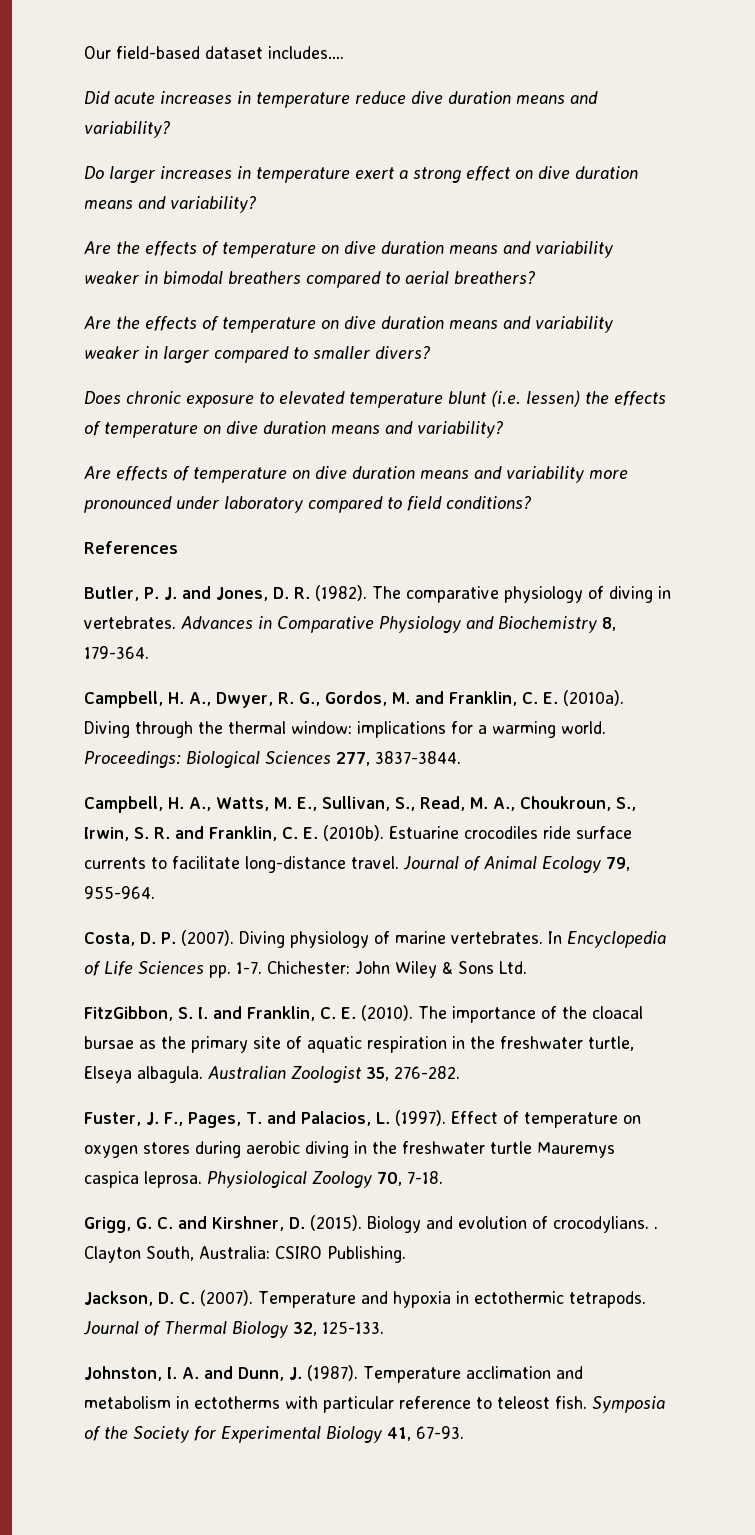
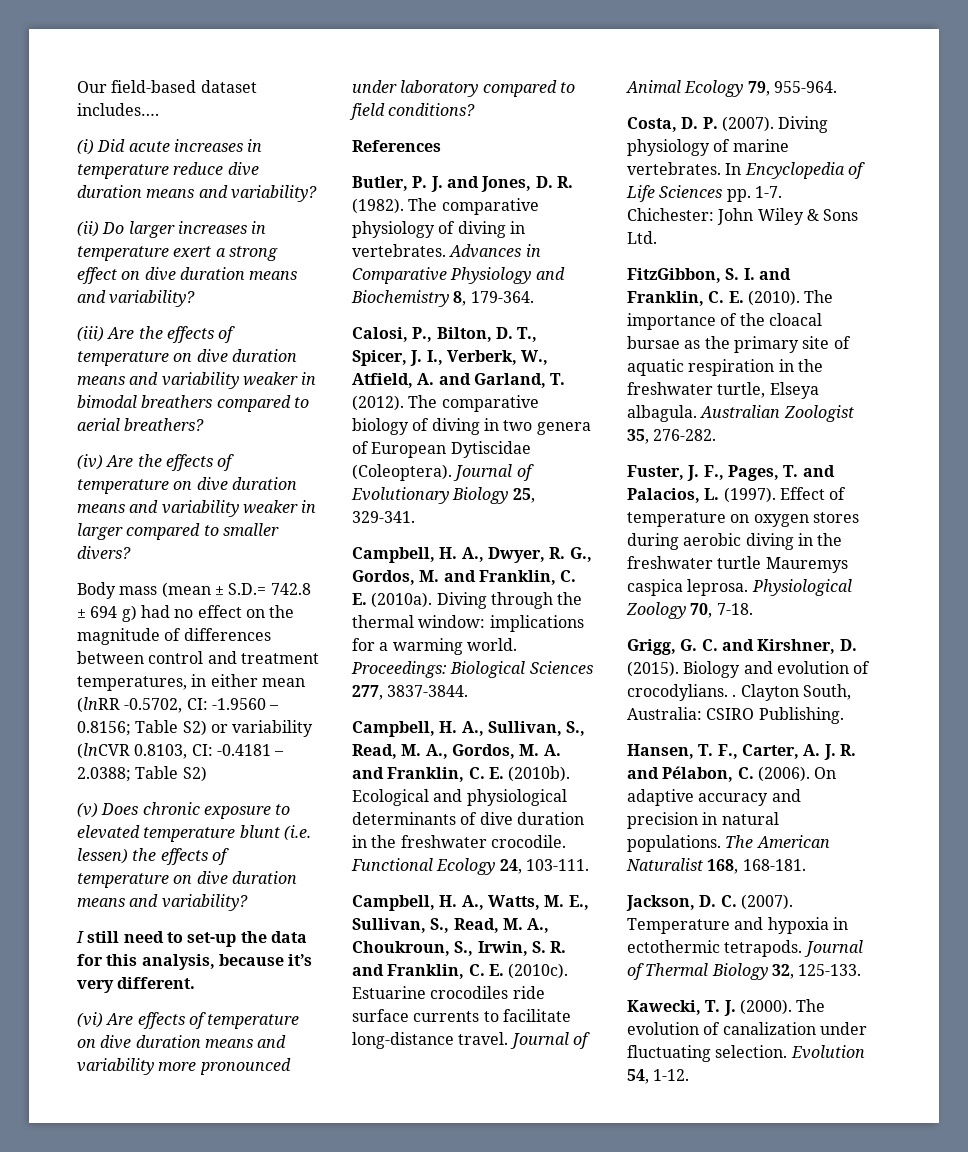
- Did acute increases in temperature reduce dive duration means and variability?
+ (i) Did acute increases in temperature reduce dive duration means and variability?
- Do larger increases in temperature exert a strong effect on dive duration means and variability?
+ (ii) Do larger increases in temperature exert a strong effect on dive duration means and variability?
- Are the effects of temperature on dive duration means and variability weaker in bimodal breathers compared to aerial breathers?
+ (iii) Are the effects of temperature on dive duration means and variability weaker in bimodal breathers compared to aerial breathers?
- Are the effects of temperature on dive duration means and variability weaker in larger compared to smaller divers?
+ (iv) Are the effects of temperature on dive duration means and variability weaker in larger compared to smaller divers?
- Does chronic exposure to elevated temperature blunt (i.e. lessen) the effects of temperature on dive duration means and variability?
+ Body mass (mean ± S.D.= 742.8 ± 694 g) had no effect on the magnitude of differences between control and treatment temperatures, in either mean (lnRR -0.5702, CI: -1.9560 – 0.8156; Table S2) or variability (lnCVR 0.8103, CI: -0.4181 – 2.0388; Table S2)
+ (v) Does chronic exposure to elevated temperature blunt (i.e. lessen) the effects of temperature on dive duration means and variability?
- Are effects of temperature on dive duration means and variability more pronounced under laboratory compared to field conditions?
+ I still need to set-up the data for this analysis, because it’s very different.
+ (vi) Are effects of temperature on dive duration means and variability more pronounced under laboratory compared to field conditions?
+ Calosi, P., Bilton, D. T., Spicer, J. I., Verberk, W., Atfield, A. and Garland, T. (2012). The comparative biology of diving in two genera of European Dytiscidae (Coleoptera). Journal of Evolutionary Biology 25, 329-341.
+ Campbell, H. A., Sullivan, S., Read, M. A., Gordos, M. A. and Franklin, C. E. (2010b). Ecological and physiological determinants of dive duration in the freshwater crocodile. Functional Ecology 24, 103-111.
- Campbell, H. A., Watts, M. E., Sullivan, S., Read, M. A., Choukroun, S., Irwin, S. R. and Franklin, C. E. (2010b).
+ Campbell, H. A., Watts, M. E., Sullivan, S., Read, M. A., Choukroun, S., Irwin, S. R. and Franklin, C. E. (2010c).
+ Hansen, T. F., Carter, A. J. R. and Pélabon, C. (2006). On adaptive accuracy and precision in natural populations. The American Naturalist 168, 168-181.
- Johnston, I. A. and Dunn, J. (1987). Temperature acclimation and metabolism in ectotherms with particular reference to teleost fish. Symposia of the Society for Experimental Biology 41, 67-93.
+ Kawecki, T. J. (2000). The evolution of canalization under fluctuating selection. Evolution 54, 1-12.

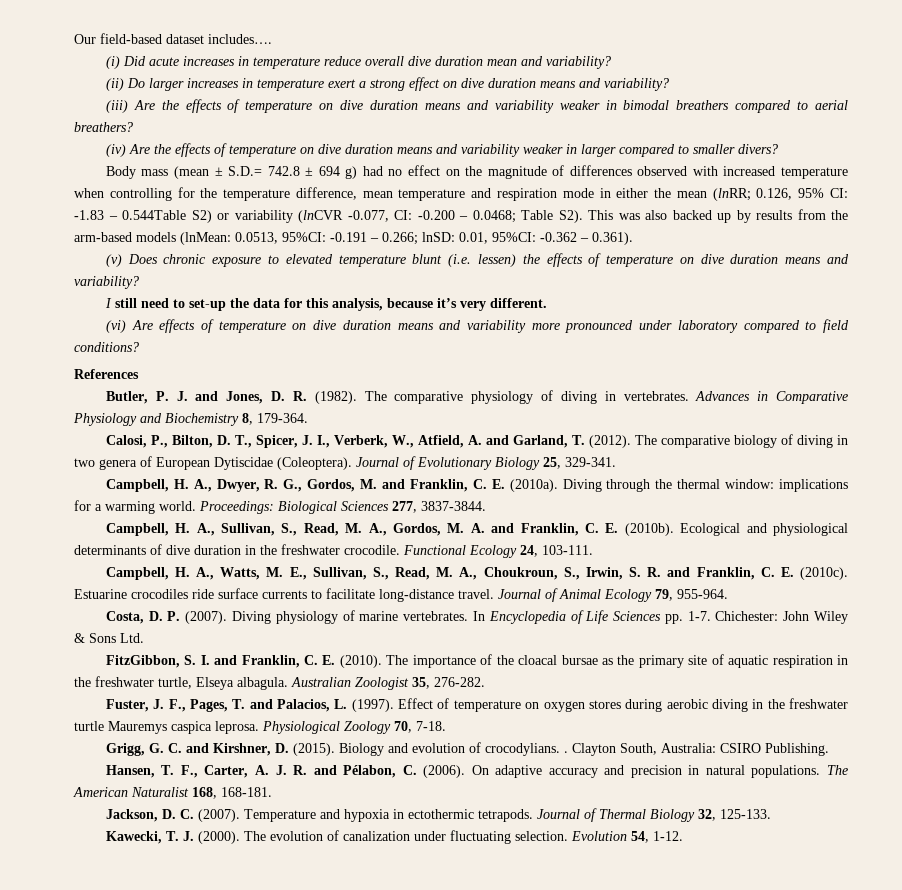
- (i) Did acute increases in temperature reduce dive duration means and variability?
+ (i) Did acute increases in temperature reduce overall dive duration mean and variability?
- Body mass (mean ± S.D.= 742.8 ± 694 g) had no effect on the magnitude of differences between control and treatment temperatures, in either mean (lnRR -0.5702, CI: -1.9560 – 0.8156; Table S2) or variability (lnCVR 0.8103, CI: -0.4181 – 2.0388; Table S2)
+ Body mass (mean ± S.D.= 742.8 ± 694 g) had no effect on the magnitude of differences observed with increased temperature when controlling for the temperature difference, mean temperature and respiration mode in either the mean (lnRR; 0.126, 95% CI: -1.83 – 0.544Table S2) or variability (lnCVR -0.077, CI: -0.200 – 0.0468; Table S2). This was also backed up by results from the arm-based models (lnMean: 0.0513, 95%CI: -0.191 – 0.266; lnSD: 0.01, 95%CI: -0.362 – 0.361).

